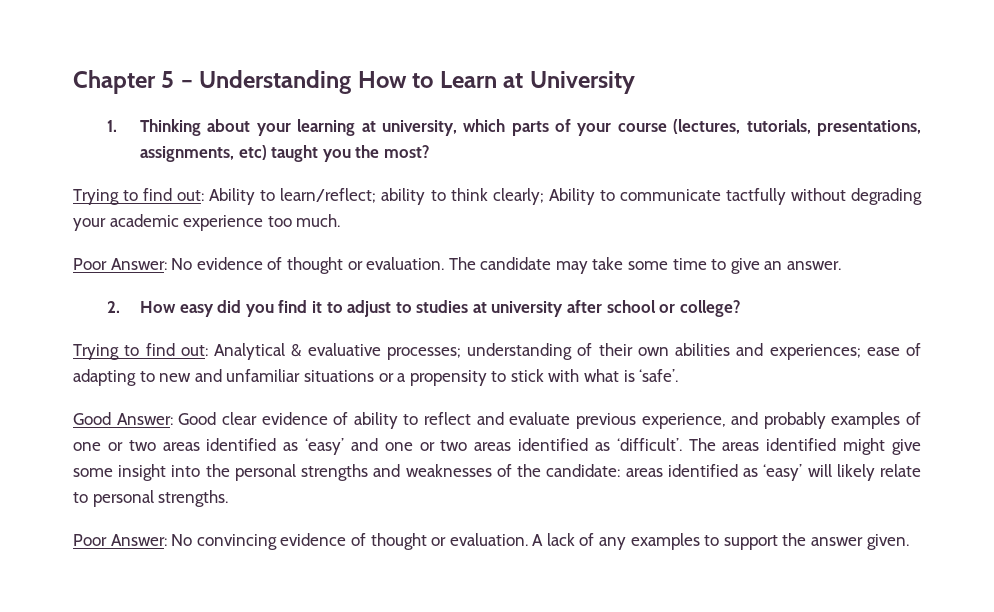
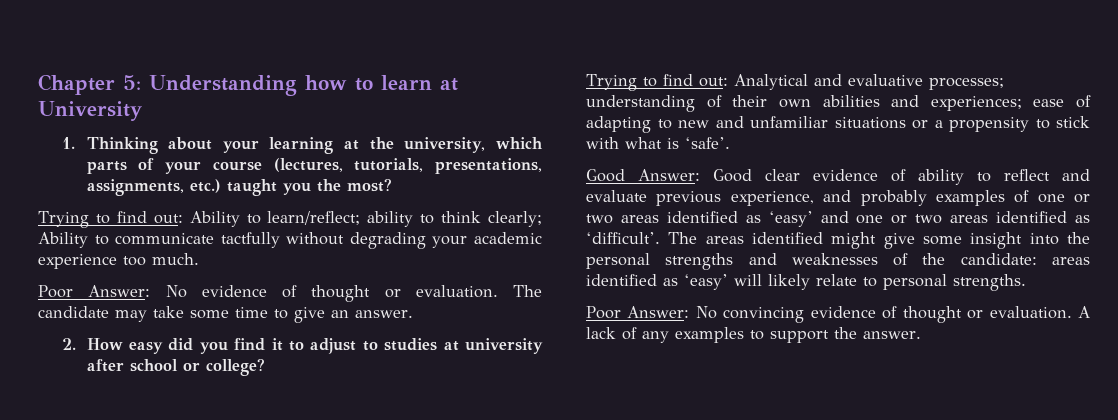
- Chapter 5 – Understanding How to Learn at University
+ Chapter 5: Understanding how to learn at University
- 1. Thinking about your learning at university, which parts of your course (lectures, tutorials, presentations, assignments, etc) taught you the most?
+ 1. Thinking about your learning at the university, which parts of your course (lectures, tutorials, presentations, assignments, etc.) taught you the most?
- Trying to find out: Analytical & evaluative processes; understanding of their own abilities and experiences; ease of adapting to new and unfamiliar situations or a propensity to stick with what is ‘safe’.
+ Trying to find out: Analytical and evaluative processes; understanding of their own abilities and experiences; ease of adapting to new and unfamiliar situations or a propensity to stick with what is ‘safe’.
- A lack of any examples to support the answer given.
+ A lack of any examples to support the answer.

